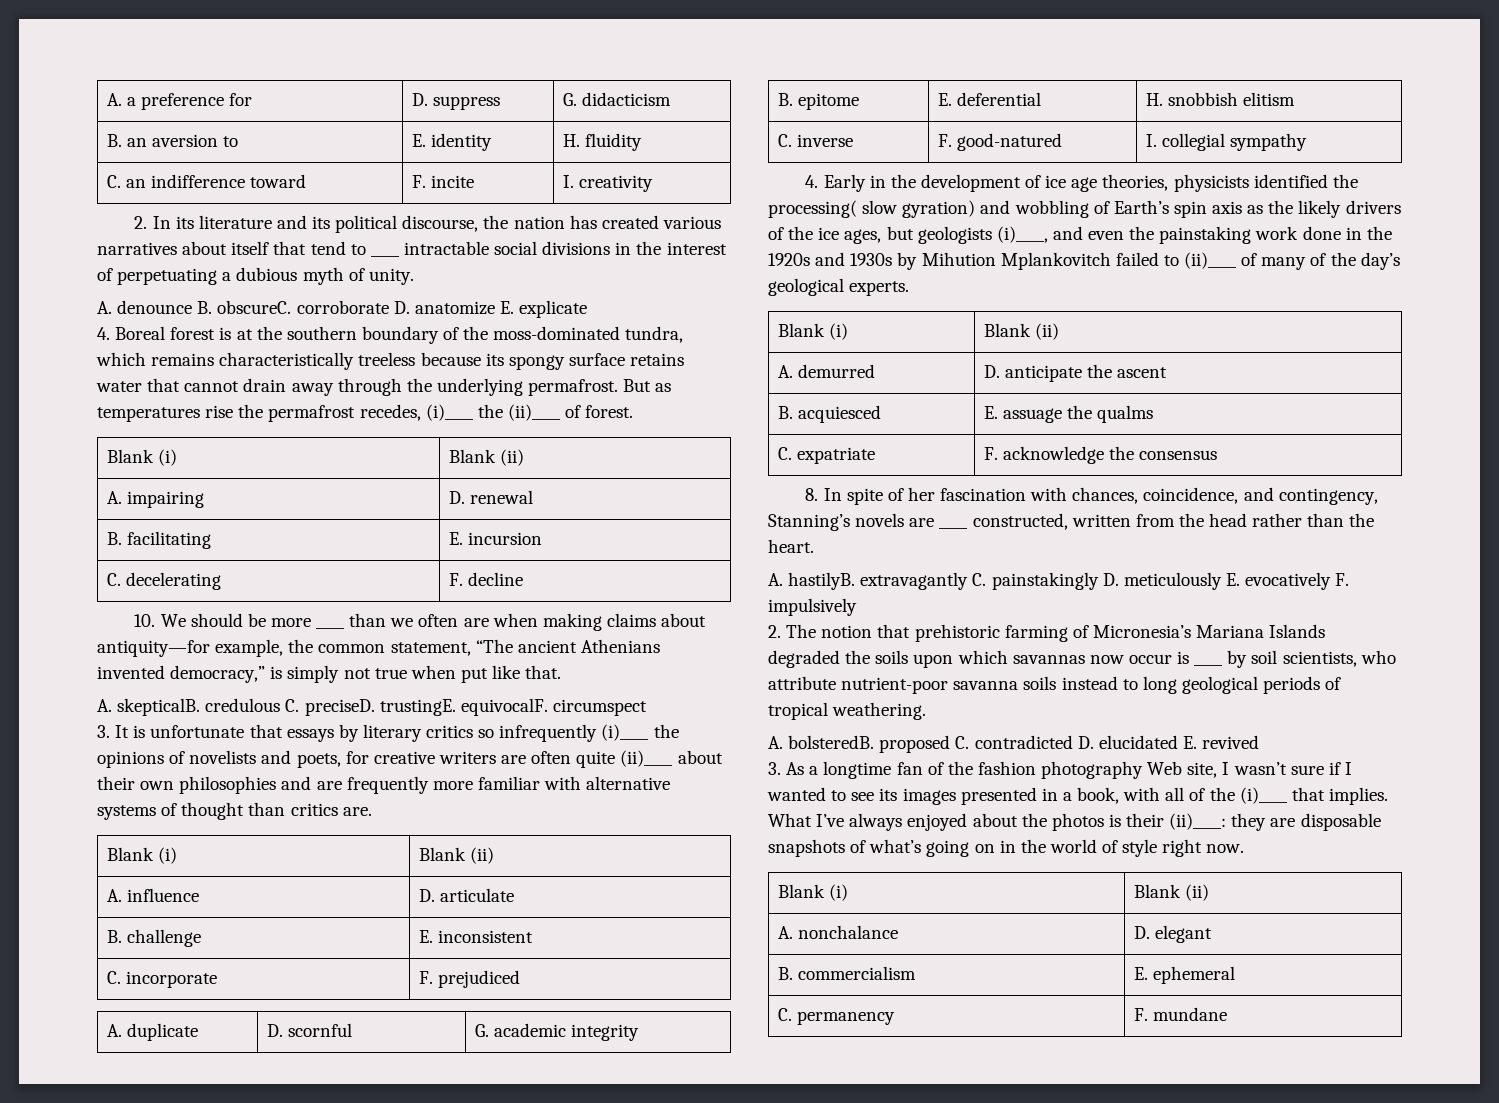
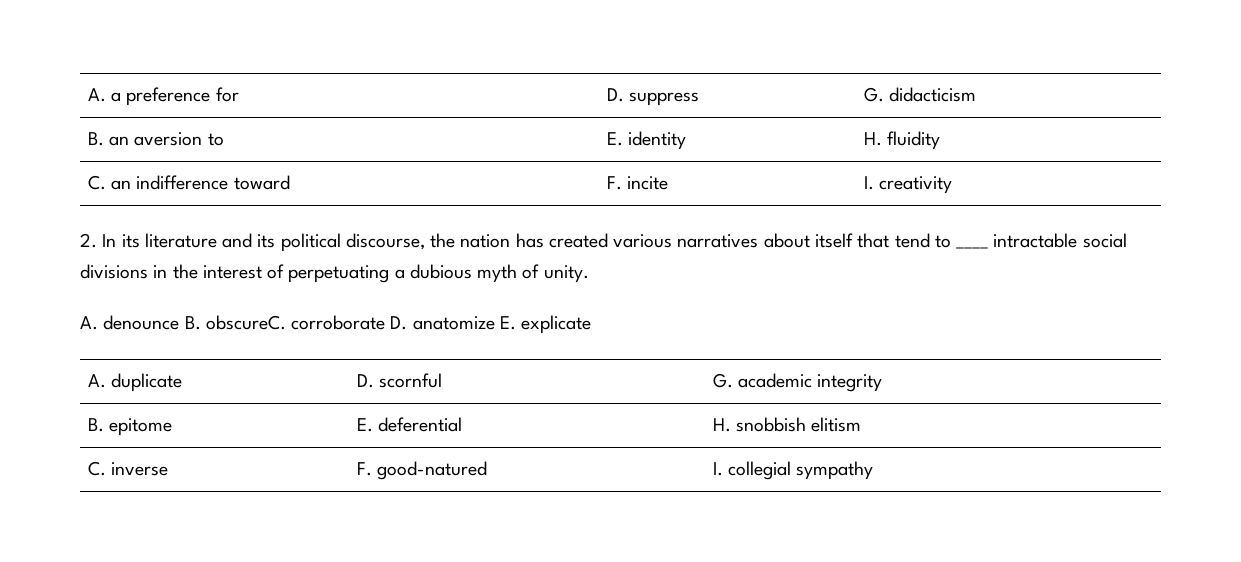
- 4. Boreal forest is at the southern boundary of the moss-dominated tundra, which remains characteristically treeless because its spongy surface retains water that cannot drain away through the underlying permafrost. But as temperatures rise the permafrost recedes, (i)____ the (ii)____ of forest.
- Blank (i) | Blank (ii)
- A. impairing | D. renewal
- B. facilitating | E. incursion
- C. decelerating | F. decline
- 10. We should be more ____ than we often are when making claims about antiquity—for example, the common statement, “The ancient Athenians invented democracy,” is simply not true when put like that.
- A. skepticalB. credulous C. preciseD. trustingE. equivocalF. circumspect
- 3. It is unfortunate that essays by literary critics so infrequently (i)____ the opinions of novelists and poets, for creative writers are often quite (ii)____ about their own philosophies and are frequently more familiar with alternative systems of thought than critics are.
- Blank (i) | Blank (ii)
- A. influence | D. articulate
- B. challenge | E. inconsistent
- C. incorporate | F. prejudiced
- 4. Early in the development of ice age theories, physicists identified the processing( slow gyration) and wobbling of Earth’s spin axis as the likely drivers of the ice ages, but geologists (i)____, and even the painstaking work done in the 1920s and 1930s by Mihution Mplankovitch failed to (ii)____ of many of the day’s geological experts.
- Blank (i) | Blank (ii)
- A. demurred | D. anticipate the ascent
- B. acquiesced | E. assuage the qualms
- C. expatriate | F. acknowledge the consensus
- 8. In spite of her fascination with chances, coincidence, and contingency, Stanning’s novels are ____ constructed, written from the head rather than the heart.
- A. hastilyB. extravagantly C. painstakingly D. meticulously E. evocatively F. impulsively
- 2. The notion that prehistoric farming of Micronesia’s Mariana Islands degraded the soils upon which savannas now occur is ____ by soil scientists, who attribute nutrient-poor savanna soils instead to long geological periods of tropical weathering.
- A. bolsteredB. proposed C. contradicted D. elucidated E. revived
- 3. As a longtime fan of the fashion photography Web site, I wasn’t sure if I wanted to see its images presented in a book, with all of the (i)____ that implies. What I’ve always enjoyed about the photos is their (ii)____: they are disposable snapshots of what’s going on in the world of style right now.
- Blank (i) | Blank (ii)
- A. nonchalance | D. elegant
- B. commercialism | E. ephemeral
- C. permanency | F. mundane

